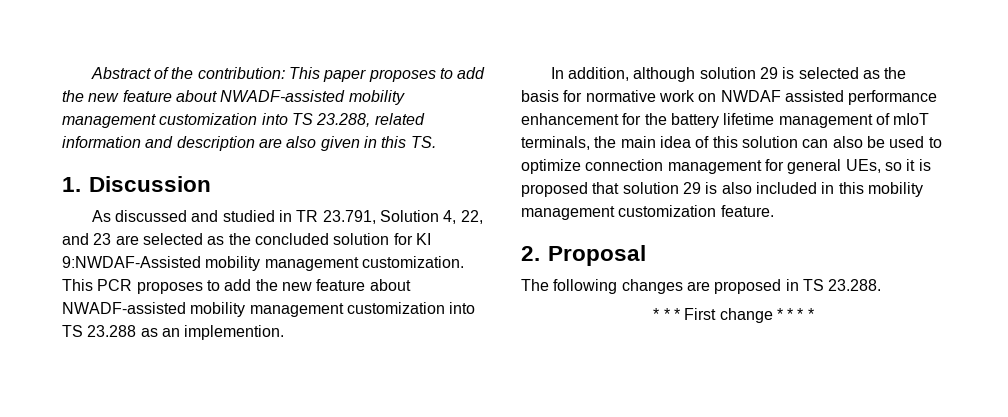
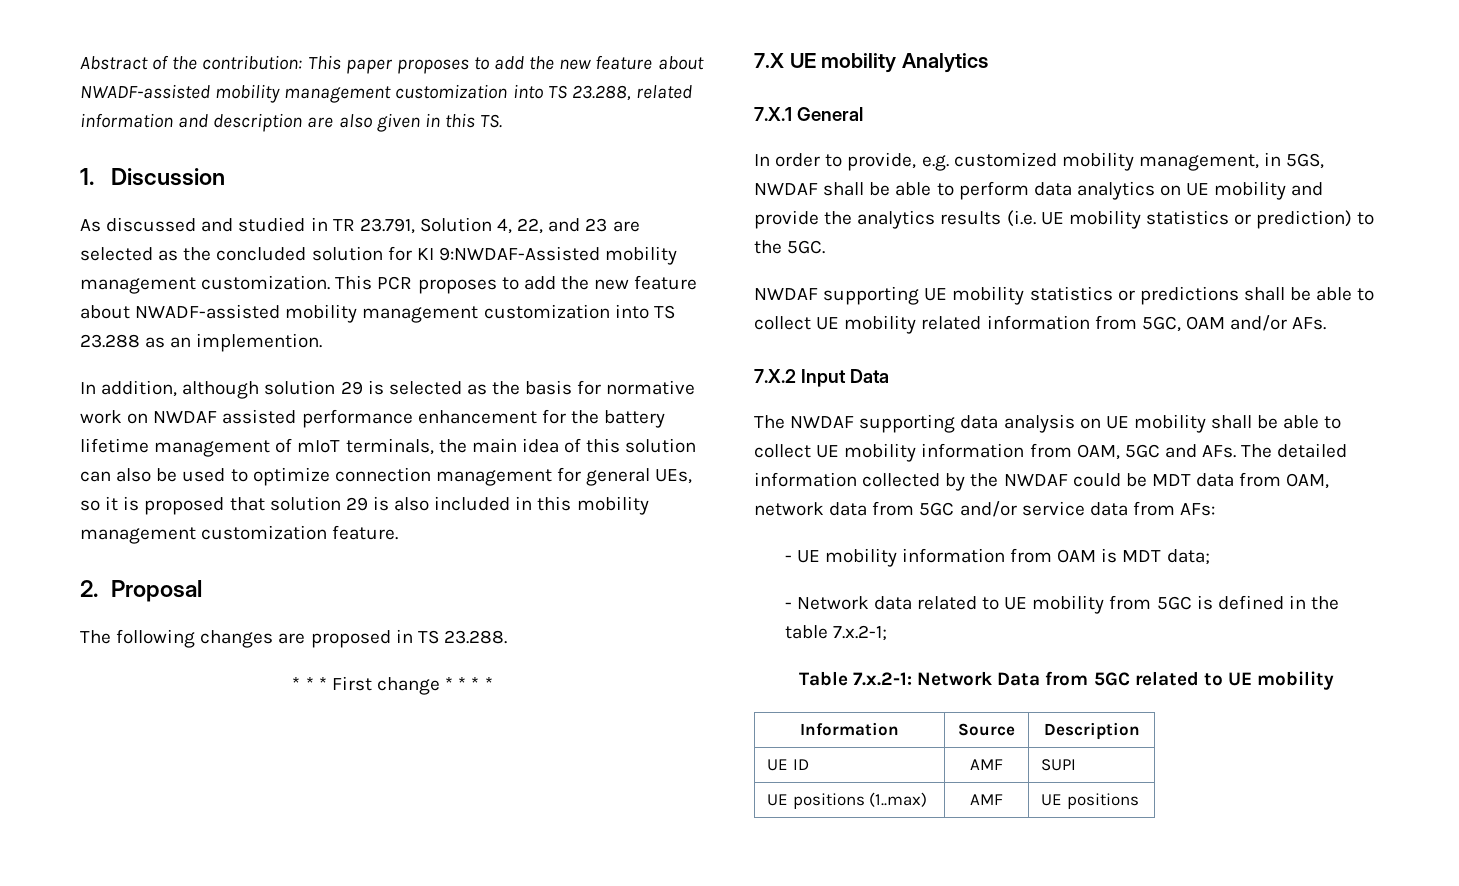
+ 7.X UE mobility Analytics
+ 7.X.1 General
+ In order to provide, e.g. customized mobility management, in 5GS, NWDAF shall be able to perform data analytics on UE mobility and provide the analytics results (i.e. UE mobility statistics or prediction) to the 5GC.
+ NWDAF supporting UE mobility statistics or predictions shall be able to collect UE mobility related information from 5GC, OAM and/or AFs.
+ 7.X.2 Input Data
+ The NWDAF supporting data analysis on UE mobility shall be able to collect UE mobility information from OAM, 5GC and AFs. The detailed information collected by the NWDAF could be MDT data from OAM, network data from 5GC and/or service data from AFs:
+ - UE mobility information from OAM is MDT data;
+ - Network data related to UE mobility from 5GC is defined in the table 7.x.2-1;
+ Table 7.x.2-1: Network Data from 5GC related to UE mobility
+ Information | Source | Description
+ UE ID | AMF | SUPI
+ UE positions (1..max) | AMF | UE positions

